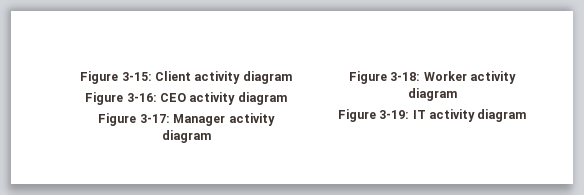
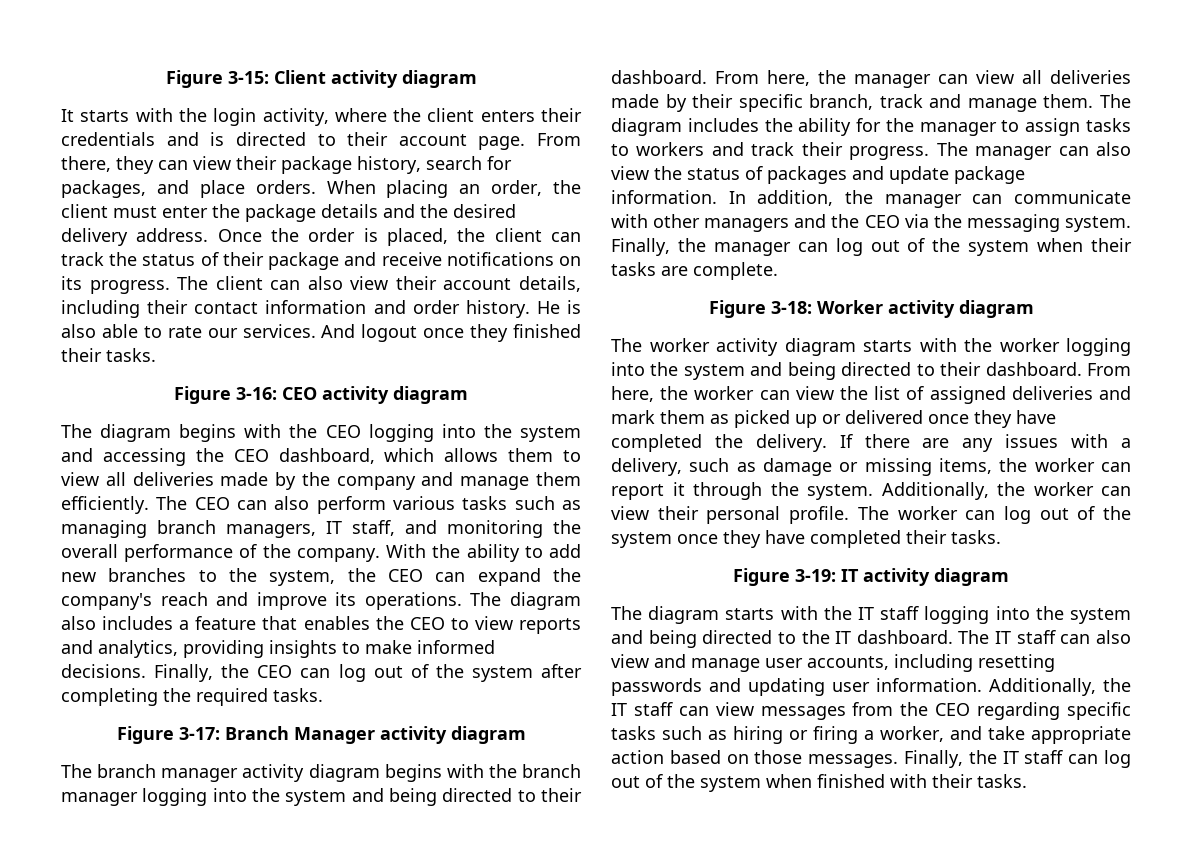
+ It starts with the login activity, where the client enters their credentials and is directed to their account page. From there, they can view their package history, search for packages, and place orders. When placing an order, the client must enter the package details and the desired delivery address. Once the order is placed, the client can track the status of their package and receive notifications on its progress. The client can also view their account details, including their contact information and order history. He is also able to rate our services. And logout once they finished their tasks.
+ The diagram begins with the CEO logging into the system and accessing the CEO dashboard, which allows them to view all deliveries made by the company and manage them efficiently. The CEO can also perform various tasks such as managing branch managers, IT staff, and monitoring the overall performance of the company. With the ability to add new branches to the system, the CEO can expand the company's reach and improve its operations. The diagram also includes a feature that enables the CEO to view reports and analytics, providing insights to make informed decisions. Finally, the CEO can log out of the system after completing the required tasks.
- Figure 3-17: Manager activity diagram
+ Figure 3-17: Branch Manager activity diagram
+ The branch manager activity diagram begins with the branch manager logging into the system and being directed to their dashboard. From here, the manager can view all deliveries made by their specific branch, track and manage them. The diagram includes the ability for the manager to assign tasks to workers and track their progress. The manager can also view the status of packages and update package information. In addition, the manager can communicate with other managers and the CEO via the messaging system. Finally, the manager can log out of the system when their tasks are complete.
+ The worker activity diagram starts with the worker logging into the system and being directed to their dashboard. From here, the worker can view the list of assigned deliveries and mark them as picked up or delivered once they have completed the delivery. If there are any issues with a delivery, such as damage or missing items, the worker can report it through the system. Additionally, the worker can view their personal profile. The worker can log out of the system once they have completed their tasks.
+ The diagram starts with the IT staff logging into the system and being directed to the IT dashboard. The IT staff can also view and manage user accounts, including resetting passwords and updating user information. Additionally, the IT staff can view messages from the CEO regarding specific tasks such as hiring or firing a worker, and take appropriate action based on those messages. Finally, the IT staff can log out of the system when finished with their tasks.

